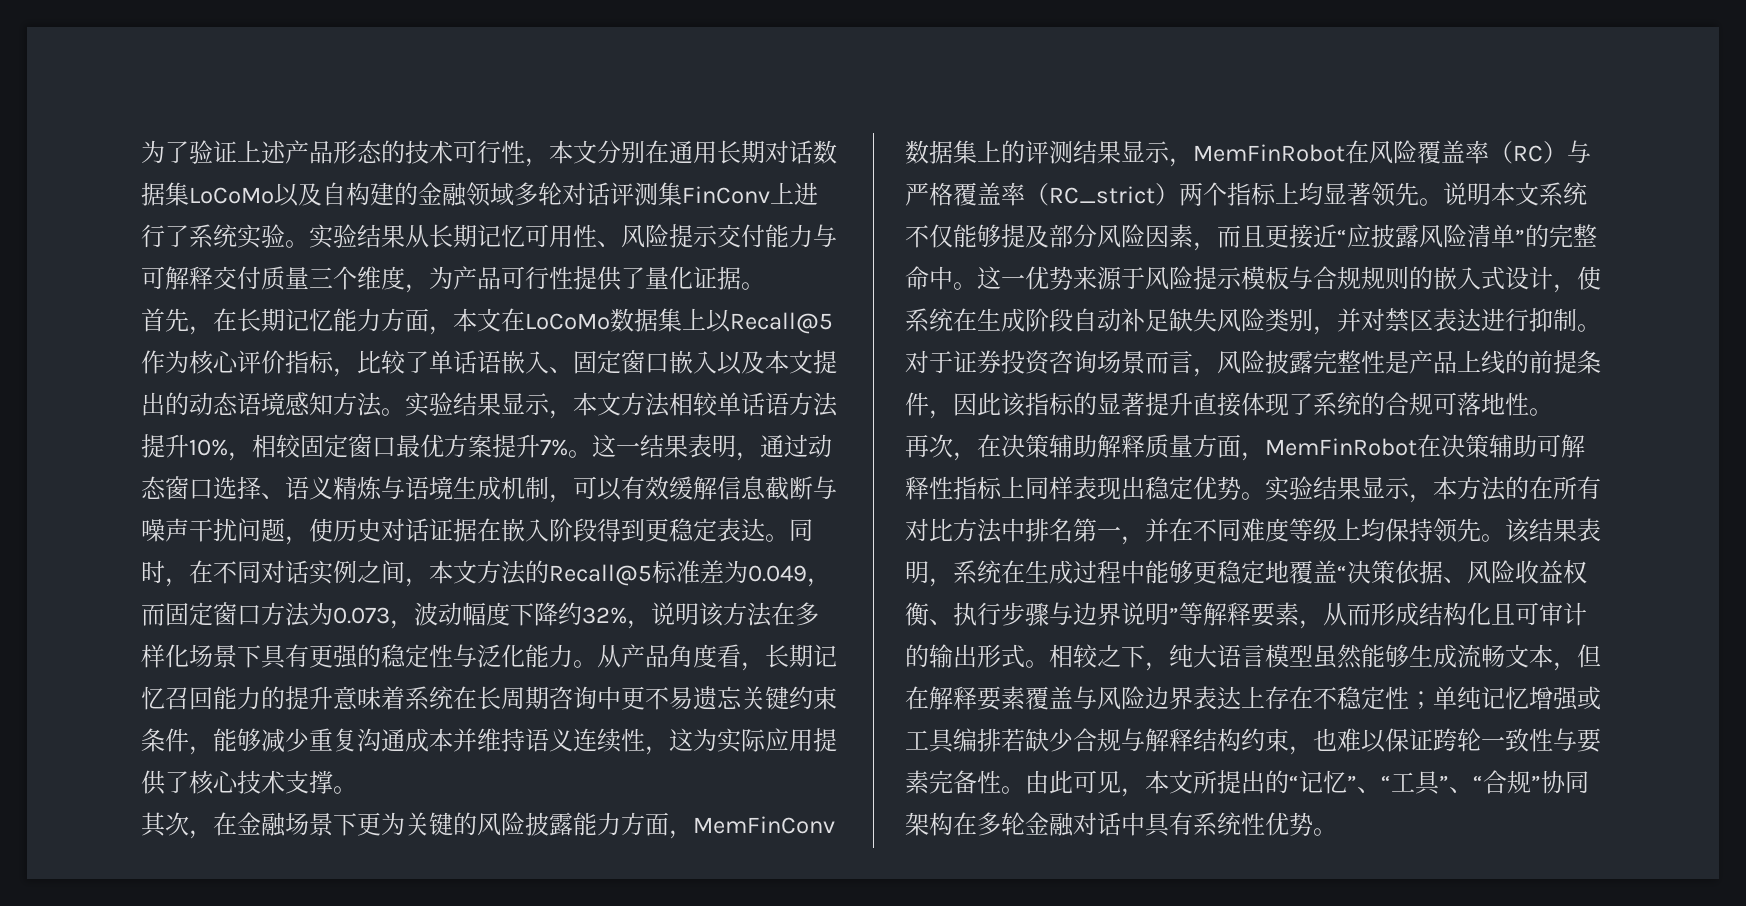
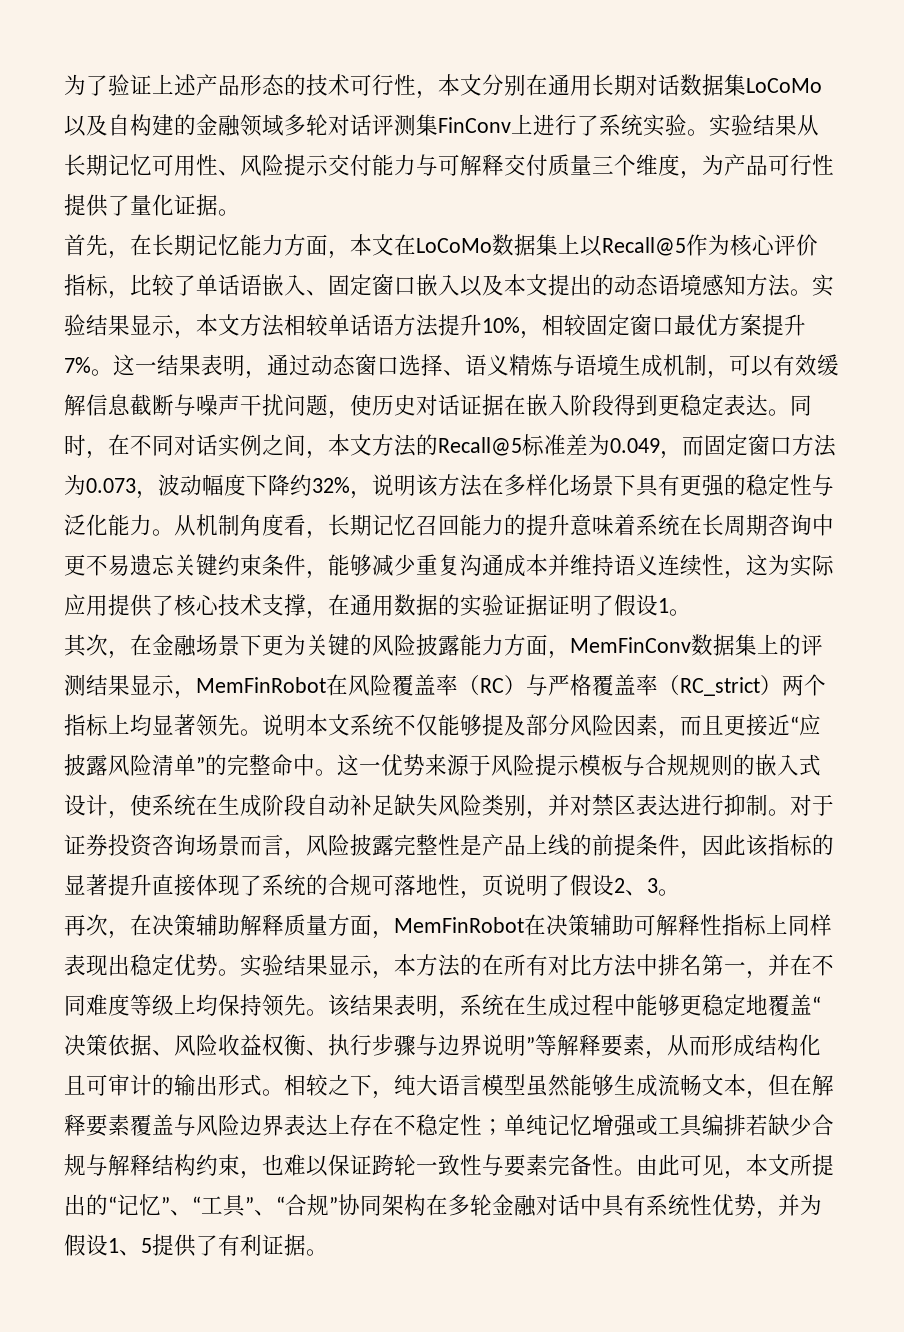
- 从产品角度看，长期记忆召回能力的提升意味着系统在长周期咨询中更不易遗忘关键约束条件，能够减少重复沟通成本并维持语义连续性，这为实际应用提供了核心技术支撑。
+ 从机制角度看，长期记忆召回能力的提升意味着系统在长周期咨询中更不易遗忘关键约束条件，能够减少重复沟通成本并维持语义连续性，这为实际应用提供了核心技术支撑，在通用数据的实验证据证明了假设1。
- 对于证券投资咨询场景而言，风险披露完整性是产品上线的前提条件，因此该指标的显著提升直接体现了系统的合规可落地性。
+ 对于证券投资咨询场景而言，风险披露完整性是产品上线的前提条件，因此该指标的显著提升直接体现了系统的合规可落地性，页说明了假设2、3。
- 由此可见，本文所提出的“记忆”、“工具”、“合规”协同架构在多轮金融对话中具有系统性优势。
+ 由此可见，本文所提出的“记忆”、“工具”、“合规”协同架构在多轮金融对话中具有系统性优势，并为假设1、5提供了有利证据。

